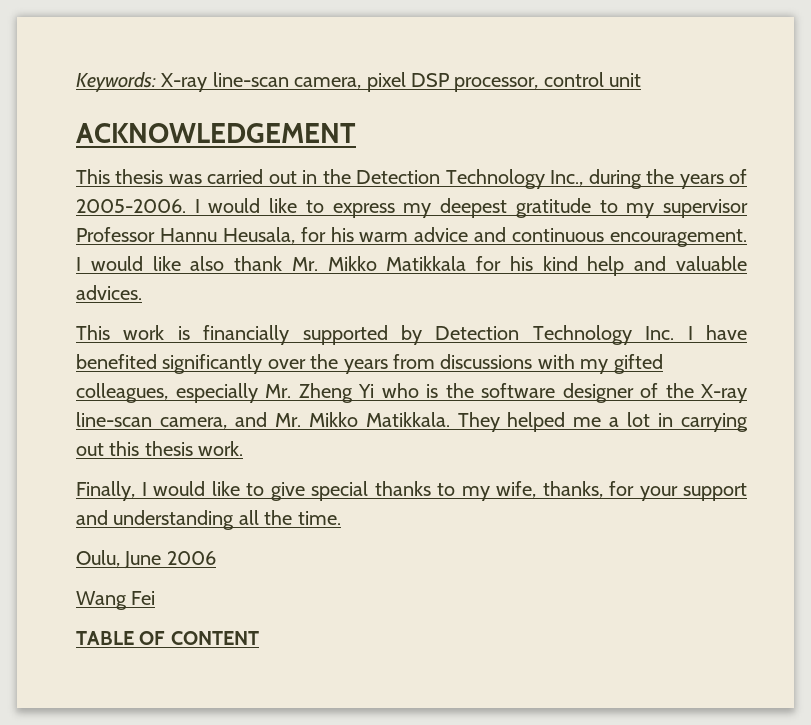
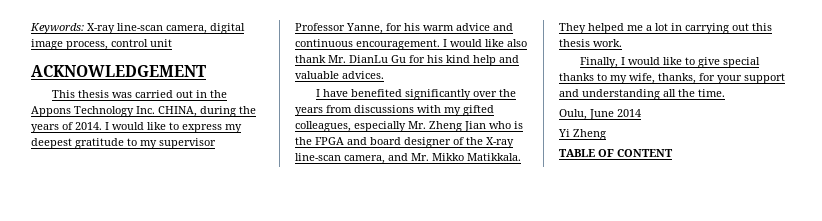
- Keywords: X-ray line-scan camera, pixel DSP processor, control unit
+ Keywords: X-ray line-scan camera, digital image process, control unit
- This thesis was carried out in the Detection Technology Inc., during the years of 2005-2006.
+ This thesis was carried out in the Appons Technology Inc. CHINA, during the years of 2014.
- I would like to express my deepest gratitude to my supervisor Professor Hannu Heusala, for his warm advice and continuous encouragement.
+ I would like to express my deepest gratitude to my supervisor Professor Yanne, for his warm advice and continuous encouragement.
- I would like also thank Mr. Mikko Matikkala for his kind help and valuable advices.
+ I would like also thank Mr. DianLu Gu for his kind help and valuable advices.
- This work is financially supported by Detection Technology Inc. I have benefited significantly over the years from discussions with my gifted colleagues, especially Mr. Zheng Yi who is the software designer of the X-ray line-scan camera, and Mr. Mikko Matikkala.
+ I have benefited significantly over the years from discussions with my gifted colleagues, especially Mr. Zheng Jian who is the FPGA and board designer of the X-ray line-scan camera, and Mr. Mikko Matikkala.
- Oulu, June 2006
- Wang Fei
+ Oulu, June 2014
+ Yi Zheng

